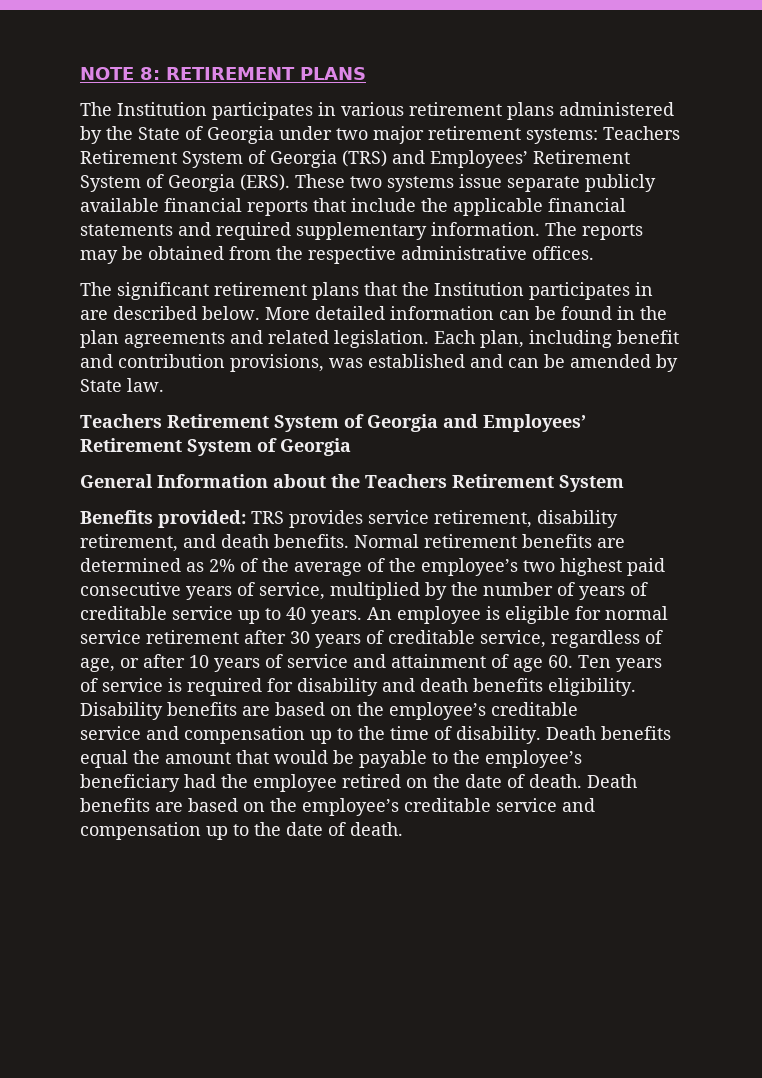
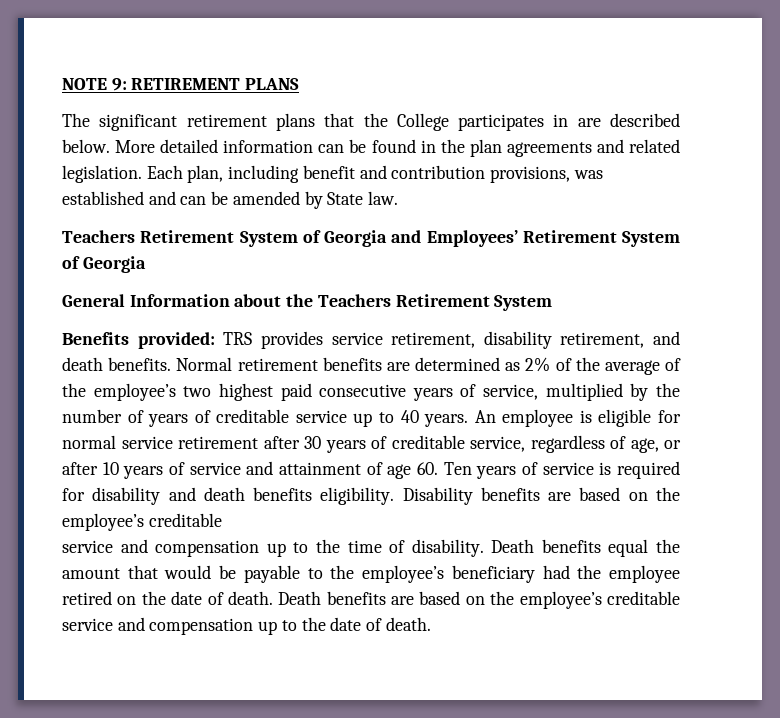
- NOTE 8: RETIREMENT PLANS
+ NOTE 9: RETIREMENT PLANS
- The Institution participates in various retirement plans administered by the State of Georgia under two major retirement systems: Teachers Retirement System of Georgia (TRS) and Employees’ Retirement System of Georgia (ERS). These two systems issue separate publicly available financial reports that include the applicable financial statements and required supplementary information. The reports may be obtained from the respective administrative offices.
- The significant retirement plans that the Institution participates in are described below.
+ The significant retirement plans that the College participates in are described below.

